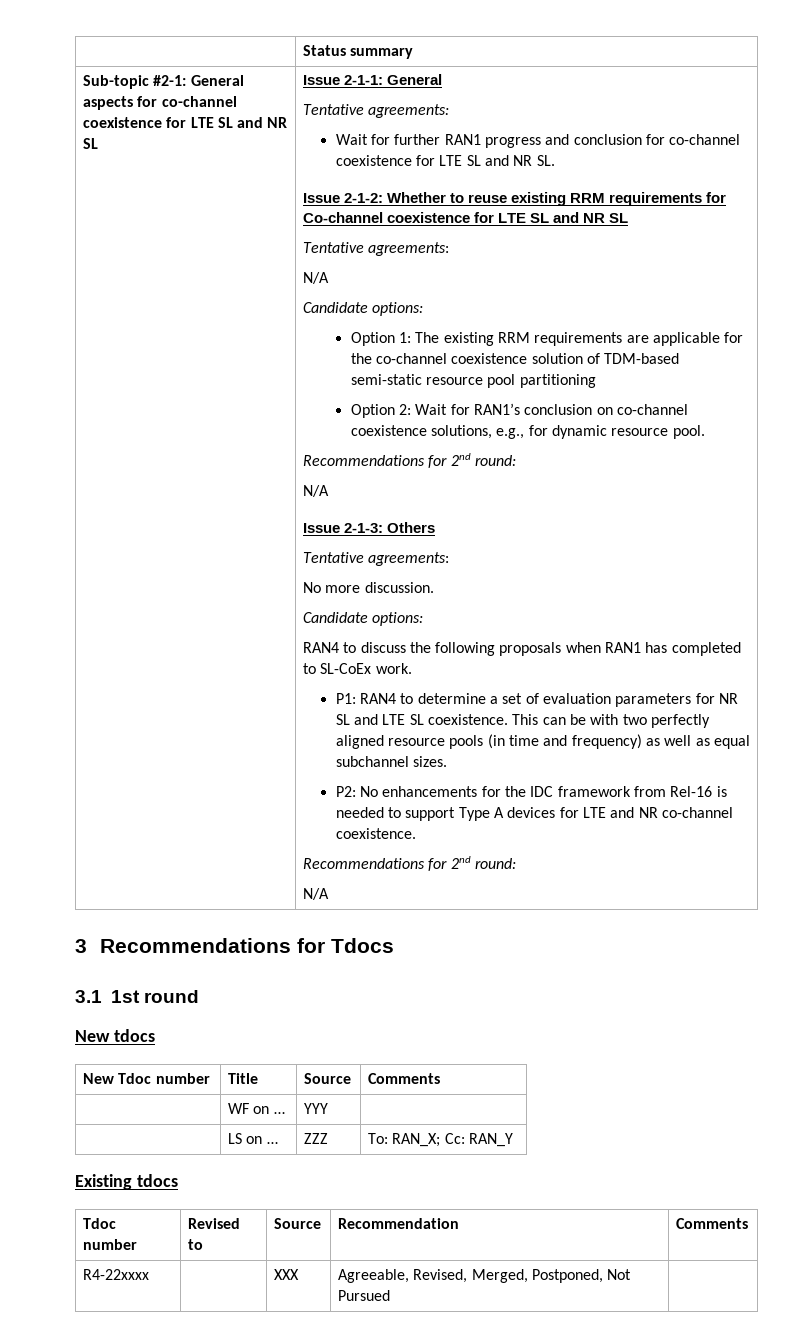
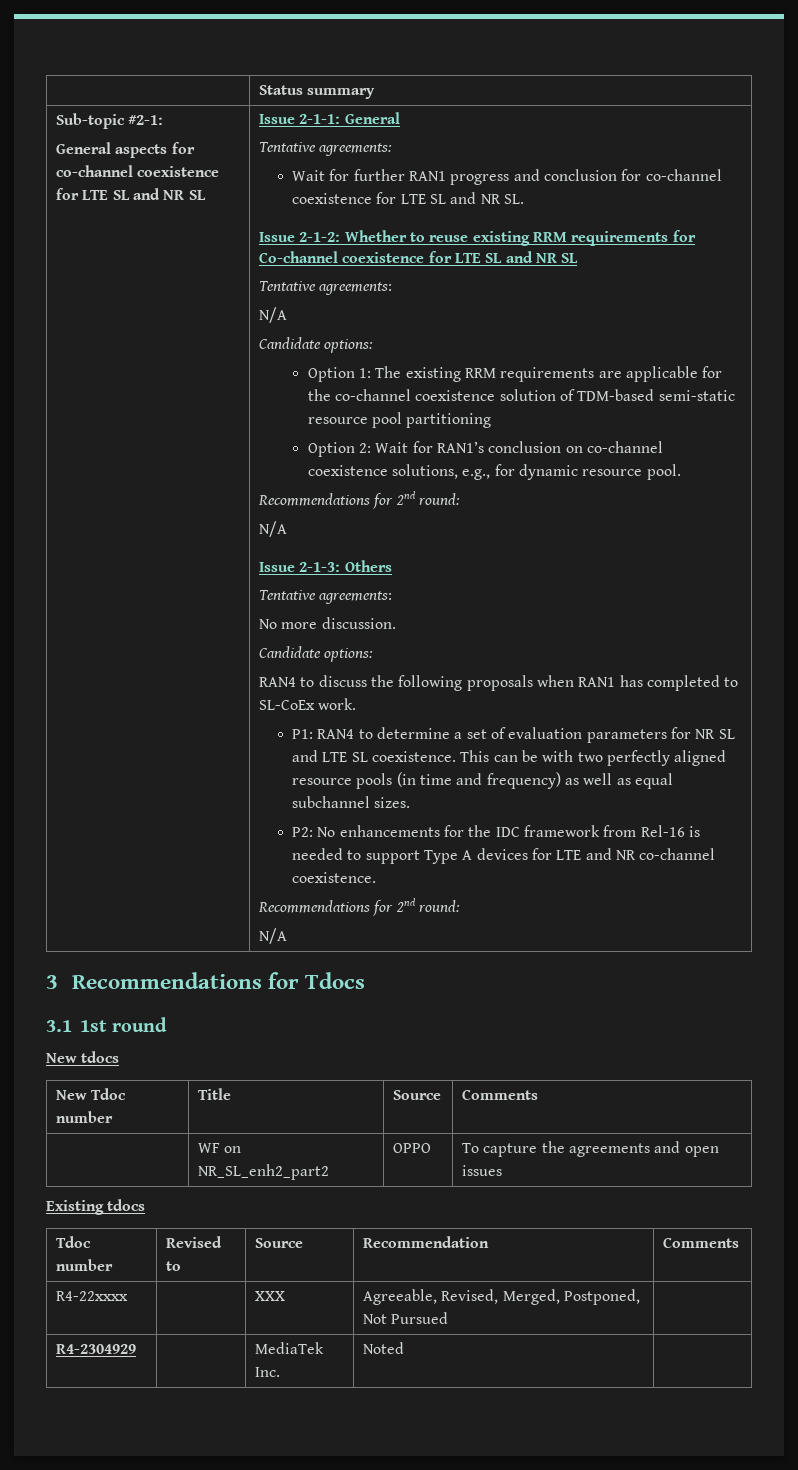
- Sub-topic #2-1: General aspects for co-channel coexistence for LTE SL and NR SL
+ Sub-topic #2-1:
+ General aspects for co-channel coexistence for LTE SL and NR SL
- | WF on … | YYY |
- | LS on … | ZZZ | To: RAN_X; Cc: RAN_Y
+ | WF on NR_SL_enh2_part2 | OPPO | To capture the agreements and open issues
+ R4-2304929 | | MediaTek Inc. | Noted |

